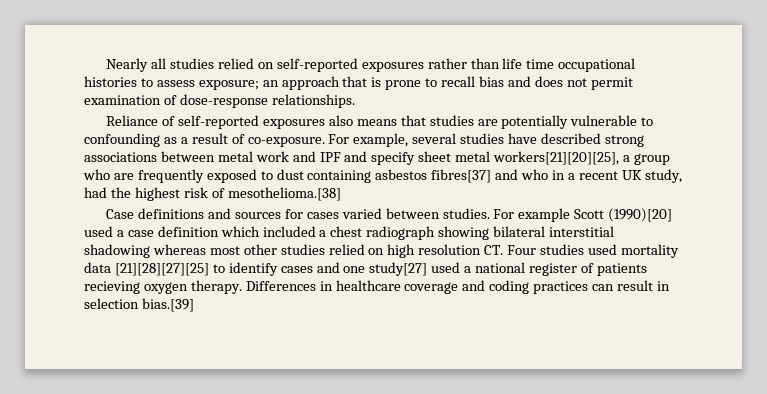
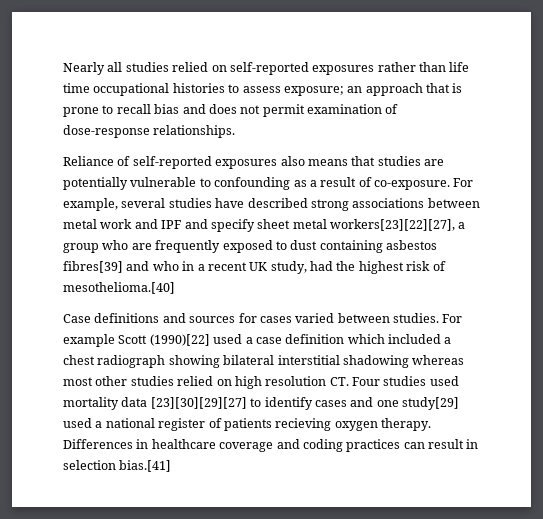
- For example, several studies have described strong associations between metal work and IPF and specify sheet metal workers[21][20][25], a group who are frequently exposed to dust containing asbestos fibres[37] and who in a recent UK study, had the highest risk of mesothelioma.[38]
+ For example, several studies have described strong associations between metal work and IPF and specify sheet metal workers[23][22][27], a group who are frequently exposed to dust containing asbestos fibres[39] and who in a recent UK study, had the highest risk of mesothelioma.[40]
- For example Scott (1990)[20] used a case definition which included a chest radiograph showing bilateral interstitial shadowing whereas most other studies relied on high resolution CT. Four studies used mortality data [21][28][27][25] to identify cases and one study[27] used a national register of patients recieving oxygen therapy.
+ For example Scott (1990)[22] used a case definition which included a chest radiograph showing bilateral interstitial shadowing whereas most other studies relied on high resolution CT. Four studies used mortality data [23][30][29][27] to identify cases and one study[29] used a national register of patients recieving oxygen therapy.
- Differences in healthcare coverage and coding practices can result in selection bias.[39]
+ Differences in healthcare coverage and coding practices can result in selection bias.[41]

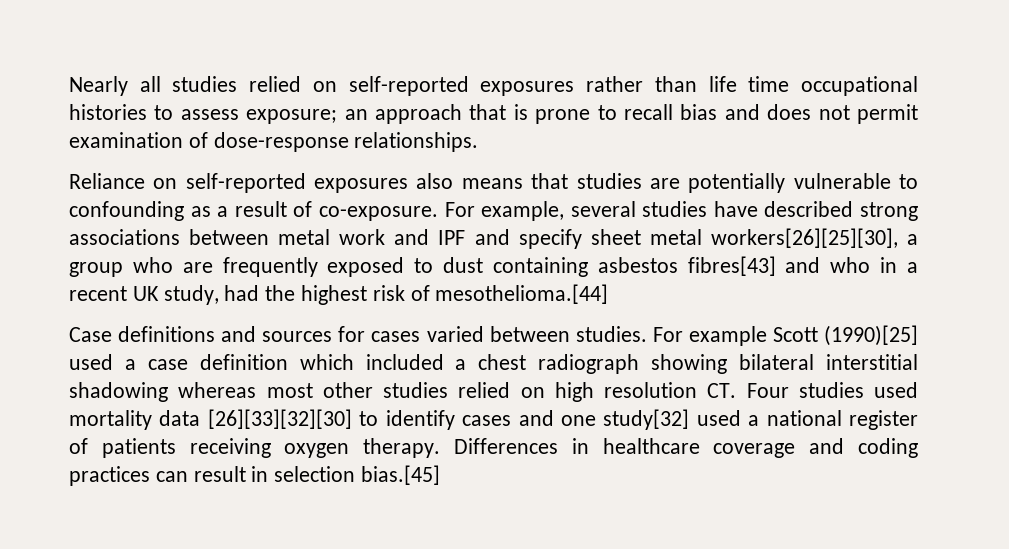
- Reliance of self-reported exposures also means that studies are potentially vulnerable to confounding as a result of co-exposure.
+ Reliance on self-reported exposures also means that studies are potentially vulnerable to confounding as a result of co-exposure.
- For example, several studies have described strong associations between metal work and IPF and specify sheet metal workers[23][22][27], a group who are frequently exposed to dust containing asbestos fibres[39] and who in a recent UK study, had the highest risk of mesothelioma.[40]
+ For example, several studies have described strong associations between metal work and IPF and specify sheet metal workers[26][25][30], a group who are frequently exposed to dust containing asbestos fibres[43] and who in a recent UK study, had the highest risk of mesothelioma.[44]
- For example Scott (1990)[22] used a case definition which included a chest radiograph showing bilateral interstitial shadowing whereas most other studies relied on high resolution CT. Four studies used mortality data [23][30][29][27] to identify cases and one study[29] used a national register of patients recieving oxygen therapy.
+ For example Scott (1990)[25] used a case definition which included a chest radiograph showing bilateral interstitial shadowing whereas most other studies relied on high resolution CT. Four studies used mortality data [26][33][32][30] to identify cases and one study[32] used a national register of patients receiving oxygen therapy.
- Differences in healthcare coverage and coding practices can result in selection bias.[41]
+ Differences in healthcare coverage and coding practices can result in selection bias.[45]

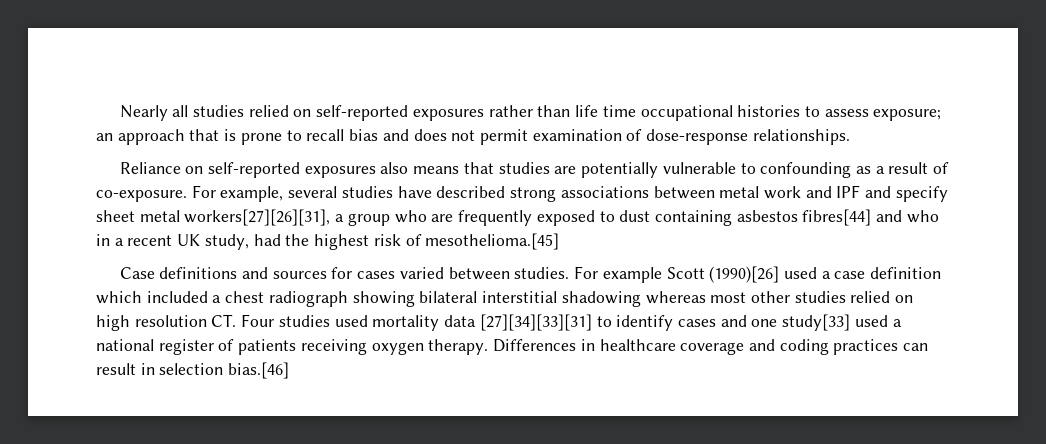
- For example, several studies have described strong associations between metal work and IPF and specify sheet metal workers[26][25][30], a group who are frequently exposed to dust containing asbestos fibres[43] and who in a recent UK study, had the highest risk of mesothelioma.[44]
+ For example, several studies have described strong associations between metal work and IPF and specify sheet metal workers[27][26][31], a group who are frequently exposed to dust containing asbestos fibres[44] and who in a recent UK study, had the highest risk of mesothelioma.[45]
- For example Scott (1990)[25] used a case definition which included a chest radiograph showing bilateral interstitial shadowing whereas most other studies relied on high resolution CT. Four studies used mortality data [26][33][32][30] to identify cases and one study[32] used a national register of patients receiving oxygen therapy.
+ For example Scott (1990)[26] used a case definition which included a chest radiograph showing bilateral interstitial shadowing whereas most other studies relied on high resolution CT. Four studies used mortality data [27][34][33][31] to identify cases and one study[33] used a national register of patients receiving oxygen therapy.
- Differences in healthcare coverage and coding practices can result in selection bias.[45]
+ Differences in healthcare coverage and coding practices can result in selection bias.[46]

